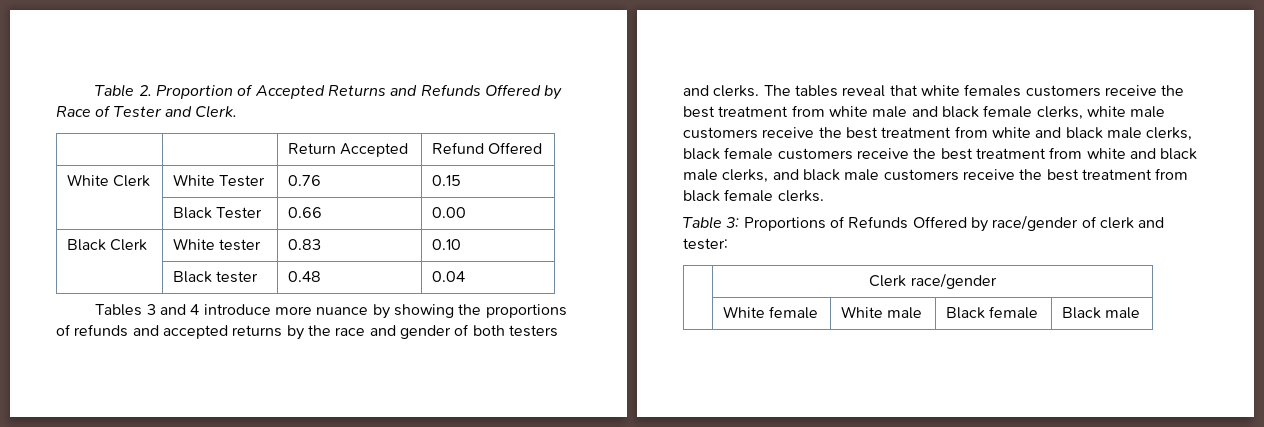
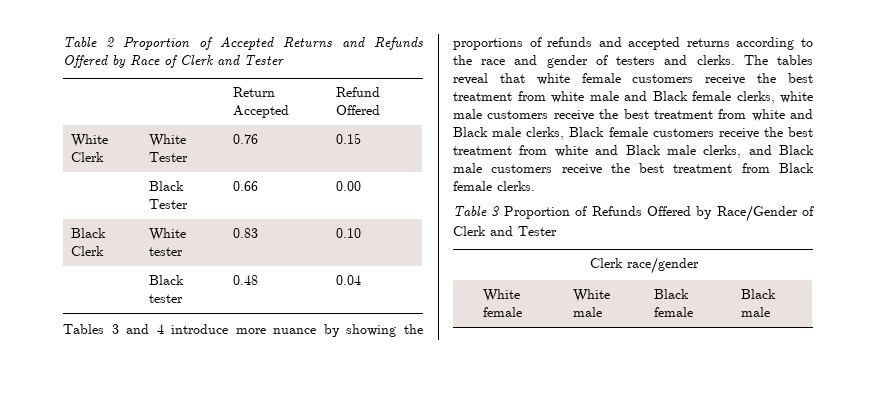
- Table 2. Proportion of Accepted Returns and Refunds Offered by Race of Tester and Clerk.
+ Table 2 Proportion of Accepted Returns and Refunds Offered by Race of Clerk and Tester
- Tables 3 and 4 introduce more nuance by showing the proportions of refunds and accepted returns by the race and gender of both testers and clerks.
+ Tables 3 and 4 introduce more nuance by showing the proportions of refunds and accepted returns according to the race and gender of testers and clerks.
- The tables reveal that white females customers receive the best treatment from white male and black female clerks, white male customers receive the best treatment from white and black male clerks, black female customers receive the best treatment from white and black male clerks, and black male customers receive the best treatment from black female clerks.
+ The tables reveal that white female customers receive the best treatment from white male and Black female clerks, white male customers receive the best treatment from white and Black male clerks, Black female customers receive the best treatment from white and Black male clerks, and Black male customers receive the best treatment from Black female clerks.
- Table 3: Proportions of Refunds Offered by race/gender of clerk and tester:
+ Table 3 Proportion of Refunds Offered by Race/Gender of Clerk and Tester

